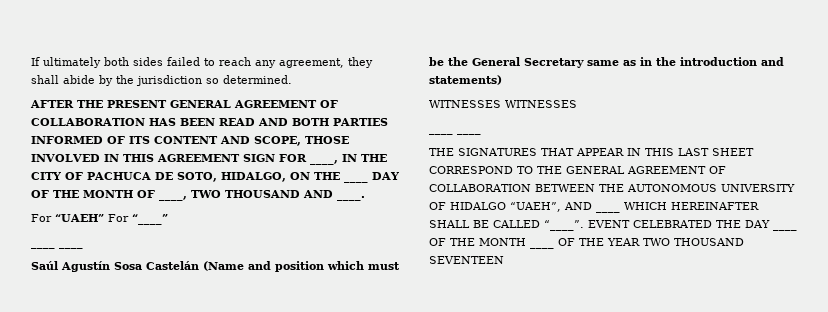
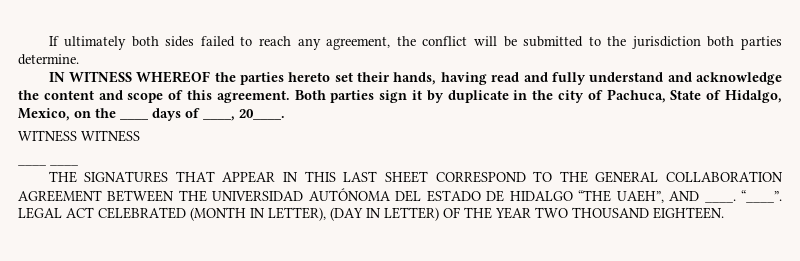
- If ultimately both sides failed to reach any agreement, they shall abide by the jurisdiction so determined.
- AFTER THE PRESENT GENERAL AGREEMENT OF COLLABORATION HAS BEEN READ AND BOTH PARTIES INFORMED OF ITS CONTENT AND SCOPE, THOSE INVOLVED IN THIS AGREEMENT SIGN FOR ____, IN THE CITY OF PACHUCA DE SOTO, HIDALGO, ON THE ____ DAY OF THE MONTH OF ____, TWO THOUSAND AND ____.
- For “UAEH” For “____”
- ____ ____
- Saúl Agustín Sosa Castelán (Name and position which must be the General Secretary same as in the introduction and statements)
- WITNESSES WITNESSES
+ If ultimately both sides failed to reach any agreement, the conflict will be submitted to the jurisdiction both parties determine.
+ IN WITNESS WHEREOF the parties hereto set their hands, having read and fully understand and acknowledge the content and scope of this agreement. Both parties sign it by duplicate in the city of Pachuca, State of Hidalgo, Mexico, on the ____ days of ____, 20____.
+ WITNESS WITNESS
- THE SIGNATURES THAT APPEAR IN THIS LAST SHEET CORRESPOND TO THE GENERAL AGREEMENT OF COLLABORATION BETWEEN THE AUTONOMOUS UNIVERSITY OF HIDALGO “UAEH”, AND ____ WHICH HEREINAFTER SHALL BE CALLED “____”. EVENT CELEBRATED THE DAY ____ OF THE MONTH ____ OF THE YEAR TWO THOUSAND SEVENTEEN
+ THE SIGNATURES THAT APPEAR IN THIS LAST SHEET CORRESPOND TO THE GENERAL COLLABORATION AGREEMENT BETWEEN THE UNIVERSIDAD AUTÓNOMA DEL ESTADO DE HIDALGO “THE UAEH”, AND ____. “____”. LEGAL ACT CELEBRATED (MONTH IN LETTER), (DAY IN LETTER) OF THE YEAR TWO THOUSAND EIGHTEEN.

